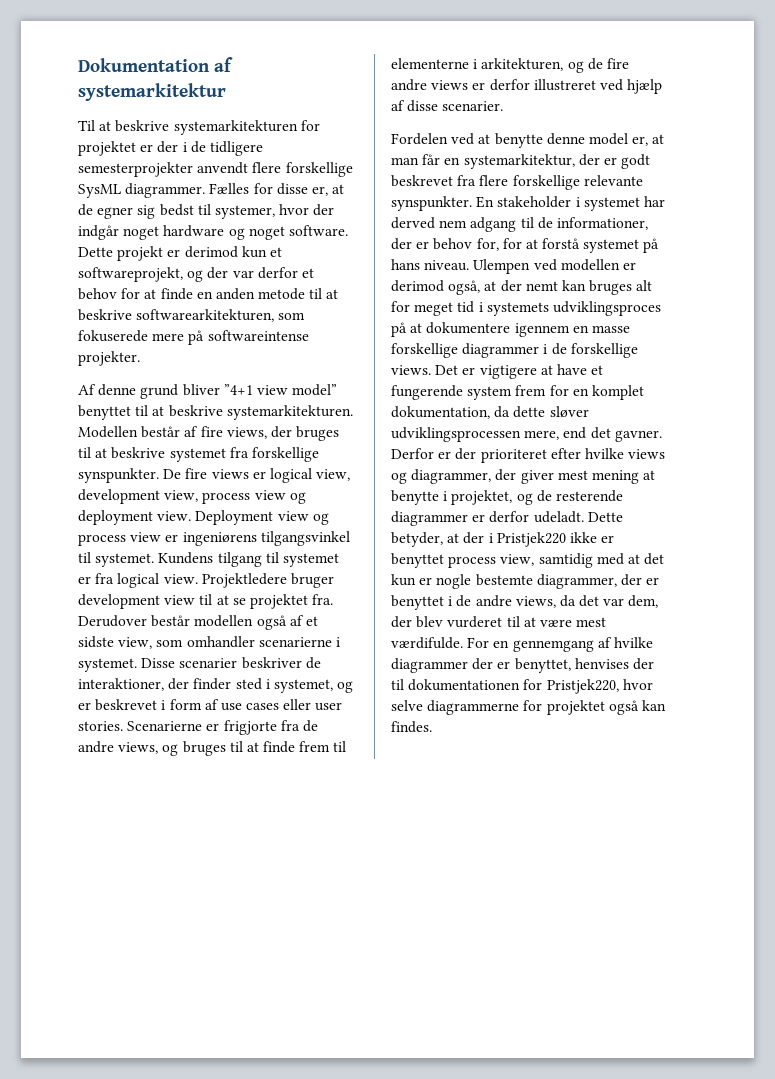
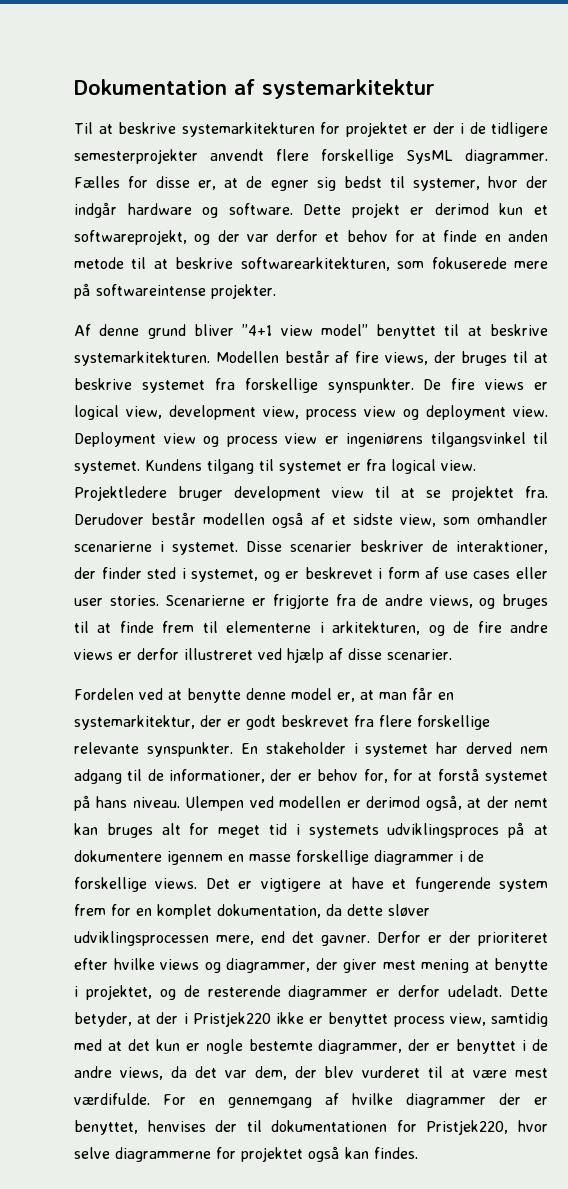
- Fælles for disse er, at de egner sig bedst til systemer, hvor der indgår noget hardware og noget software.
+ Fælles for disse er, at de egner sig bedst til systemer, hvor der indgår hardware og software.

